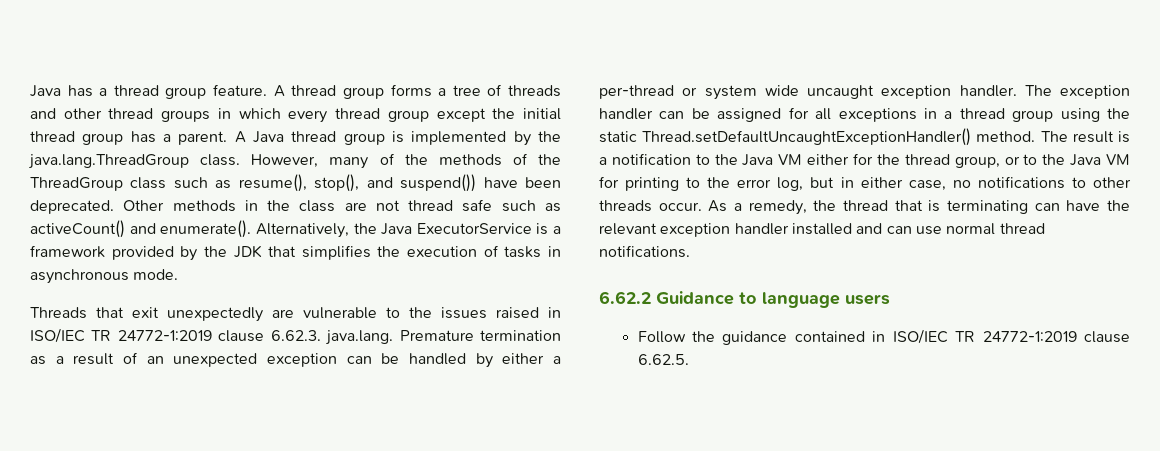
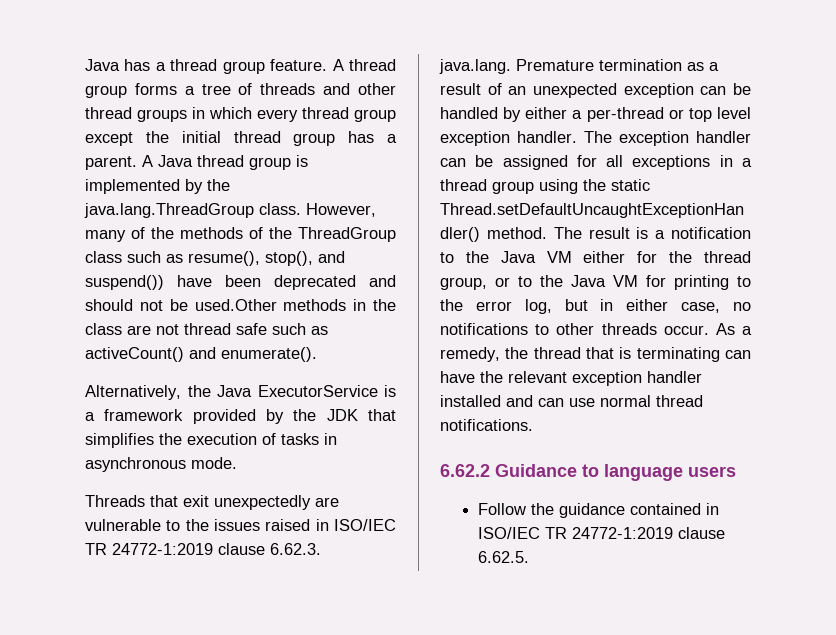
- However, many of the methods of the ThreadGroup class such as resume(), stop(), and suspend()) have been deprecated. Other methods in the class are not thread safe such as activeCount() and enumerate(). Alternatively, the Java ExecutorService is a framework provided by the JDK that simplifies the execution of tasks in asynchronous mode.
+ However, many of the methods of the ThreadGroup class such as resume(), stop(), and suspend()) have been deprecated and should not be used.Other methods in the class are not thread safe such as activeCount() and enumerate().
+ Alternatively, the Java ExecutorService is a framework provided by the JDK that simplifies the execution of tasks in asynchronous mode.
- Threads that exit unexpectedly are vulnerable to the issues raised in ISO/IEC TR 24772-1:2019 clause 6.62.3. java.lang. Premature termination as a result of an unexpected exception can be handled by either a per-thread or system wide uncaught exception handler.
+ Threads that exit unexpectedly are vulnerable to the issues raised in ISO/IEC TR 24772-1:2019 clause 6.62.3. java.lang. Premature termination as a result of an unexpected exception can be handled by either a per-thread or top level exception handler.

